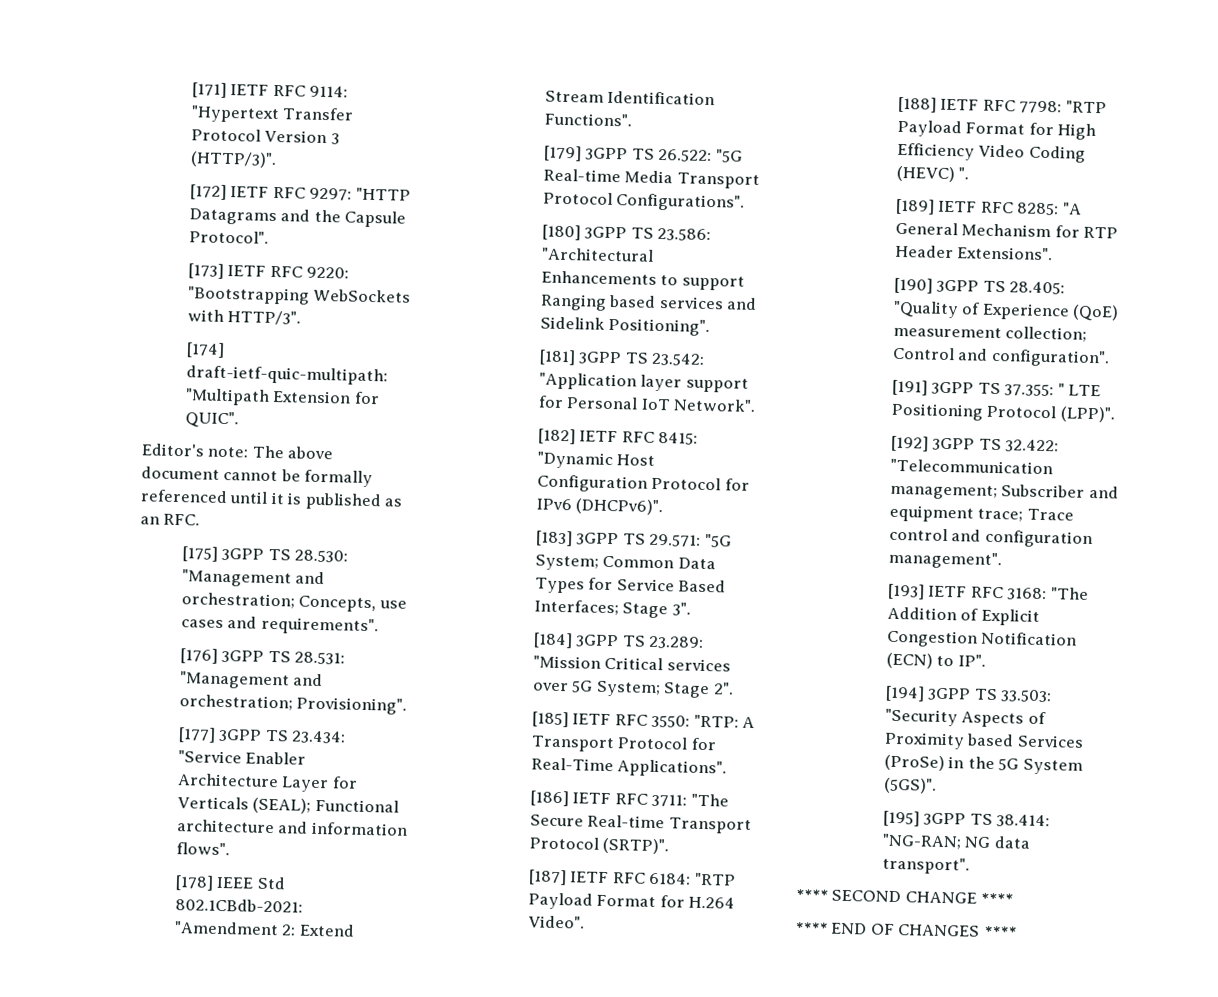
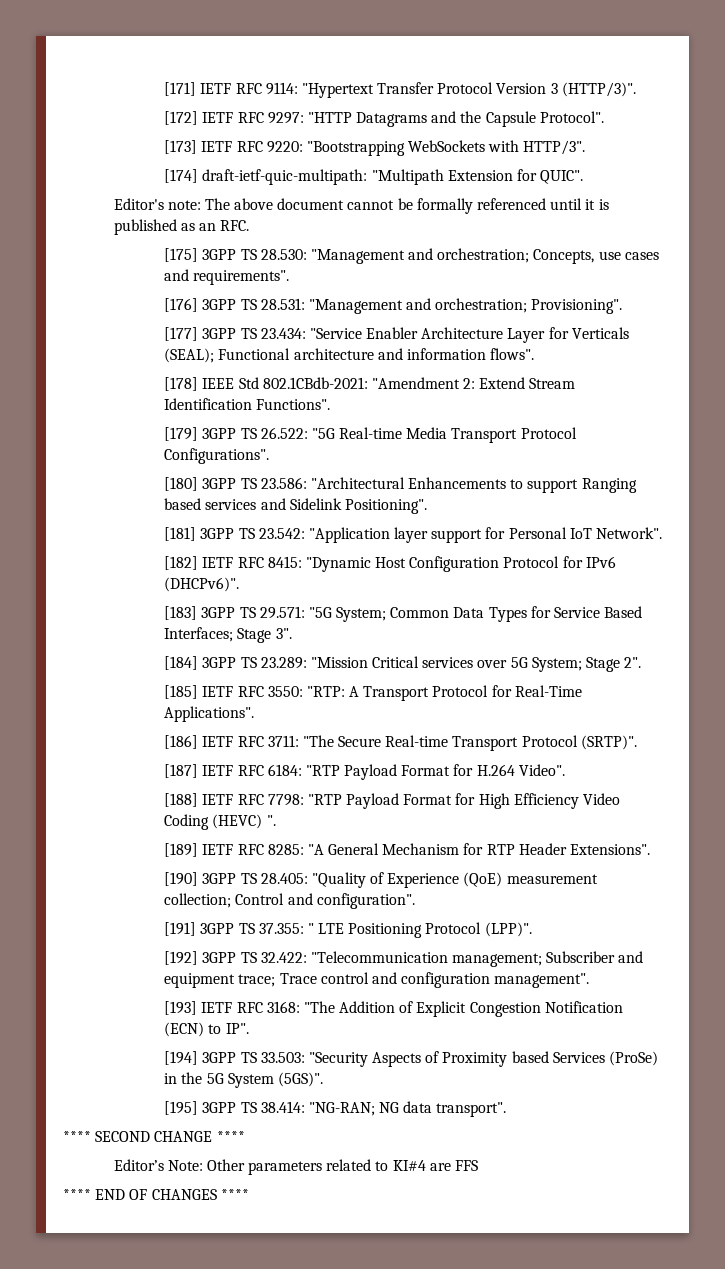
+ Editor’s Note: Other parameters related to KI#4 are FFS

